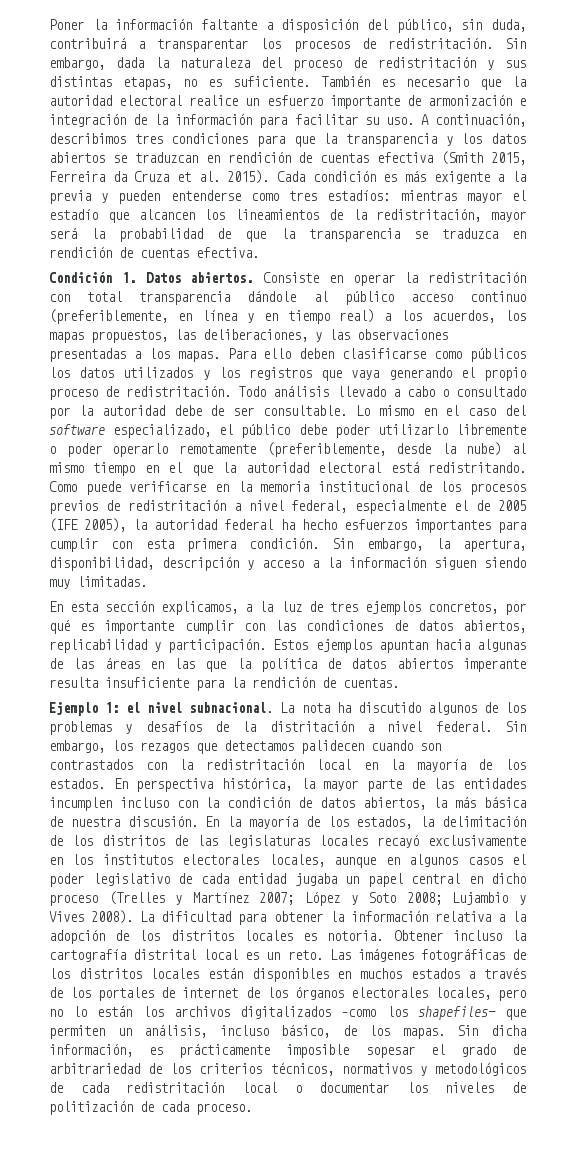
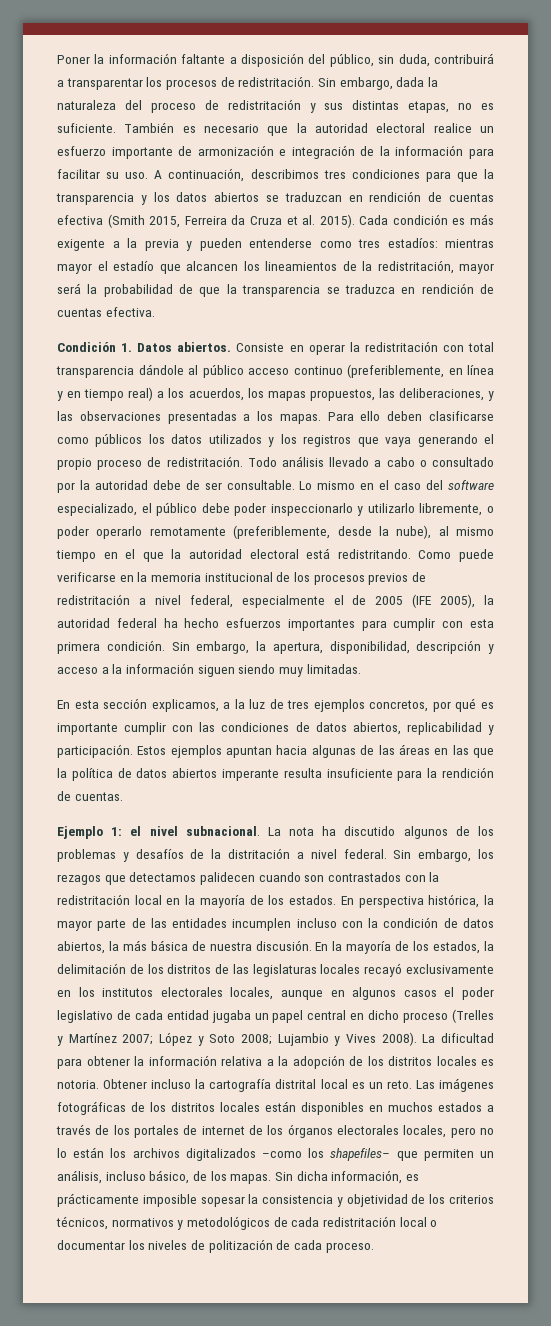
- Lo mismo en el caso del software especializado, el público debe poder utilizarlo libremente o poder operarlo remotamente (preferiblemente, desde la nube) al mismo tiempo en el que la autoridad electoral está redistritando.
+ Lo mismo en el caso del software especializado, el público debe poder inspeccionarlo y utilizarlo libremente, o poder operarlo remotamente (preferiblemente, desde la nube), al mismo tiempo en el que la autoridad electoral está redistritando.
- Sin dicha información, es prácticamente imposible sopesar el grado de arbitrariedad de los criterios técnicos, normativos y metodológicos de cada redistritación local o documentar los niveles de politización de cada proceso.
+ Sin dicha información, es prácticamente imposible sopesar la consistencia y objetividad de los criterios técnicos, normativos y metodológicos de cada redistritación local o documentar los niveles de politización de cada proceso.

